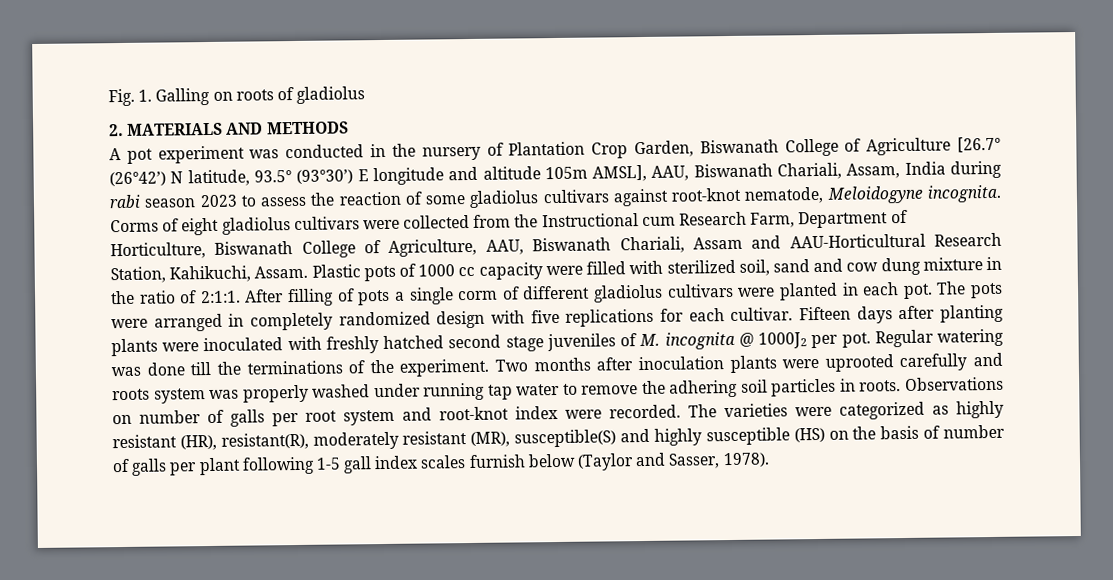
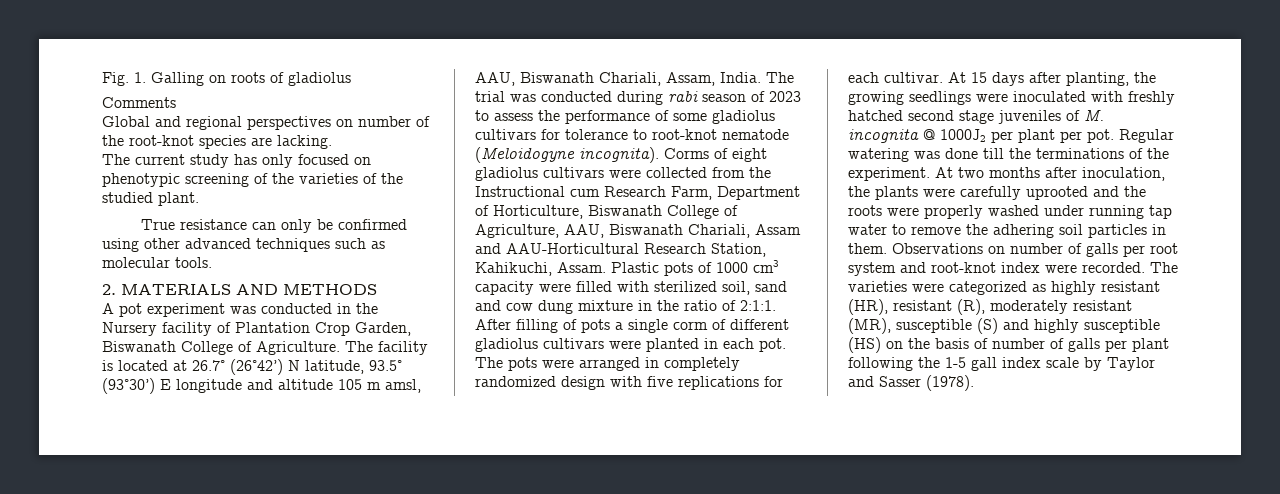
+ Comments
+ Global and regional perspectives on number of the root-knot species are lacking.
+ The current study has only focused on phenotypic screening of the varieties of the studied plant.
+ True resistance can only be confirmed using other advanced techniques such as molecular tools.
- A pot experiment was conducted in the nursery of Plantation Crop Garden, Biswanath College of Agriculture [26.7° (26°42’) N latitude, 93.5° (93°30’) E longitude and altitude 105m AMSL], AAU, Biswanath Chariali, Assam, India during rabi season 2023 to assess the reaction of some gladiolus cultivars against root-knot nematode, Meloidogyne incognita.
+ A pot experiment was conducted in the Nursery facility of Plantation Crop Garden, Biswanath College of Agriculture. The facility is located at 26.7° (26°42’) N latitude, 93.5° (93°30’) E longitude and altitude 105 m amsl, AAU, Biswanath Chariali, Assam, India. The trial was conducted during rabi season of 2023 to assess the performance of some gladiolus cultivars for tolerance to root-knot nematode (Meloidogyne incognita).
- Plastic pots of 1000 cc capacity were filled with sterilized soil, sand and cow dung mixture in the ratio of 2:1:1.
+ Plastic pots of 1000 cm3 capacity were filled with sterilized soil, sand and cow dung mixture in the ratio of 2:1:1.
- Fifteen days after planting plants were inoculated with freshly hatched second stage juveniles of M. incognita @ 1000J2 per pot.
+ At 15 days after planting, the growing seedlings were inoculated with freshly hatched second stage juveniles of M. incognita @ 1000J2 per plant per pot.
- Two months after inoculation plants were uprooted carefully and roots system was properly washed under running tap water to remove the adhering soil particles in roots.
+ At two months after inoculation, the plants were carefully uprooted and the roots were properly washed under running tap water to remove the adhering soil particles in them.
- The varieties were categorized as highly resistant (HR), resistant(R), moderately resistant (MR), susceptible(S) and highly susceptible (HS) on the basis of number of galls per plant following 1-5 gall index scales furnish below (Taylor and Sasser, 1978).
+ The varieties were categorized as highly resistant (HR), resistant (R), moderately resistant (MR), susceptible (S) and highly susceptible (HS) on the basis of number of galls per plant following the 1-5 gall index scale by Taylor and Sasser (1978).

